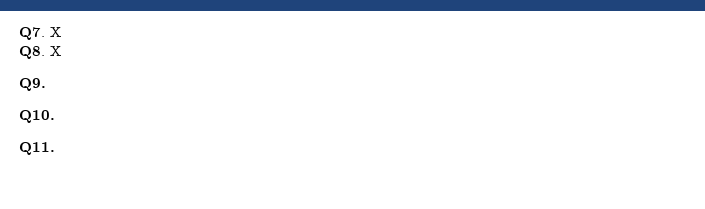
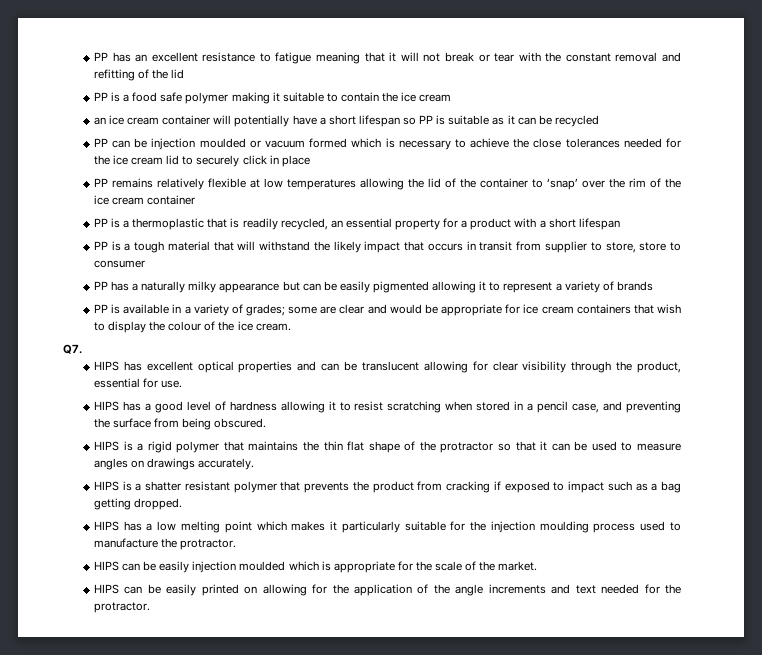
- Q7. X
- Q8. X
- Q9.
- Q10.
- Q11.
+ PP has an excellent resistance to fatigue meaning that it will not break or tear with the constant removal and refitting of the lid
+ PP is a food safe polymer making it suitable to contain the ice cream
+ an ice cream container will potentially have a short lifespan so PP is suitable as it can be recycled
+ PP can be injection moulded or vacuum formed which is necessary to achieve the close tolerances needed for the ice cream lid to securely click in place
+ PP remains relatively flexible at low temperatures allowing the lid of the container to ‘snap’ over the rim of the ice cream container
+ PP is a thermoplastic that is readily recycled, an essential property for a product with a short lifespan
+ PP is a tough material that will withstand the likely impact that occurs in transit from supplier to store, store to consumer
+ PP has a naturally milky appearance but can be easily pigmented allowing it to represent a variety of brands
+ PP is available in a variety of grades; some are clear and would be appropriate for ice cream containers that wish to display the colour of the ice cream.
+ Q7.
+ HIPS has excellent optical properties and can be translucent allowing for clear visibility through the product, essential for use.
+ HIPS has a good level of hardness allowing it to resist scratching when stored in a pencil case, and preventing the surface from being obscured.
+ HIPS is a rigid polymer that maintains the thin flat shape of the protractor so that it can be used to measure angles on drawings accurately.
+ HIPS is a shatter resistant polymer that prevents the product from cracking if exposed to impact such as a bag getting dropped.
+ HIPS has a low melting point which makes it particularly suitable for the injection moulding process used to manufacture the protractor.
+ HIPS can be easily injection moulded which is appropriate for the scale of the market.
+ HIPS can be easily printed on allowing for the application of the angle increments and text needed for the protractor.

